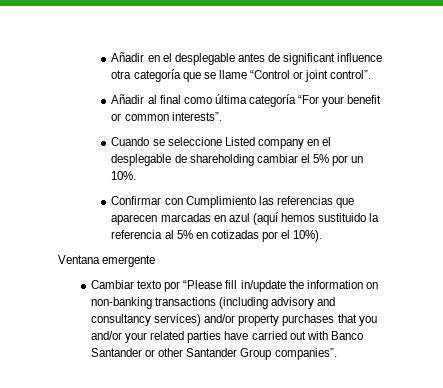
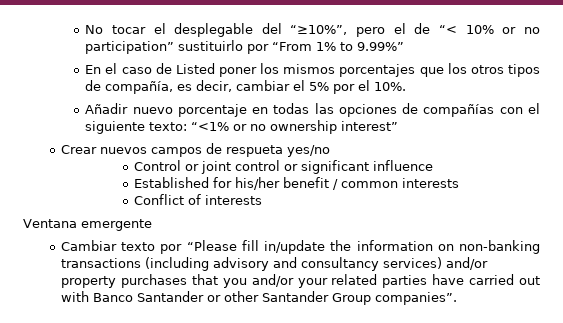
- Añadir en el desplegable antes de significant influence otra categoría que se llame “Control or joint control”.
- Añadir al final como última categoría “For your benefit or common interests”.
- Cuando se seleccione Listed company en el desplegable de shareholding cambiar el 5% por un 10%.
+ No tocar el desplegable del “≥10%”, pero el de “< 10% or no participation” sustituirlo por “From 1% to 9.99%”
+ En el caso de Listed poner los mismos porcentajes que los otros tipos de compañía, es decir, cambiar el 5% por el 10%.
- Confirmar con Cumplimiento las referencias que aparecen marcadas en azul (aquí hemos sustituido la referencia al 5% en cotizadas por el 10%).
+ Añadir nuevo porcentaje en todas las opciones de compañías con el siguiente texto: “<1% or no ownership interest”
+ Crear nuevos campos de respueta yes/no
+ Control or joint control or significant influence
+ Established for his/her benefit / common interests
+ Conflict of interests

